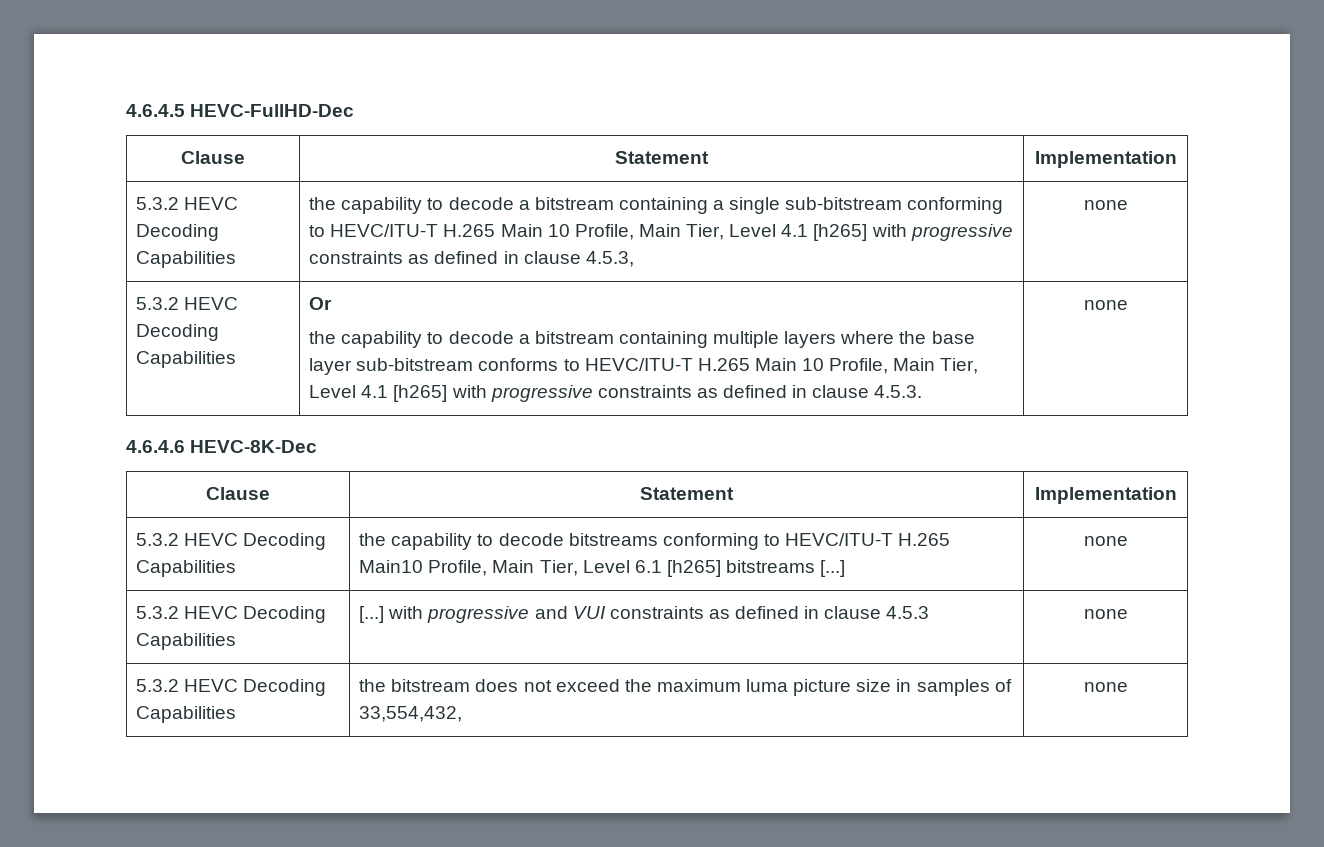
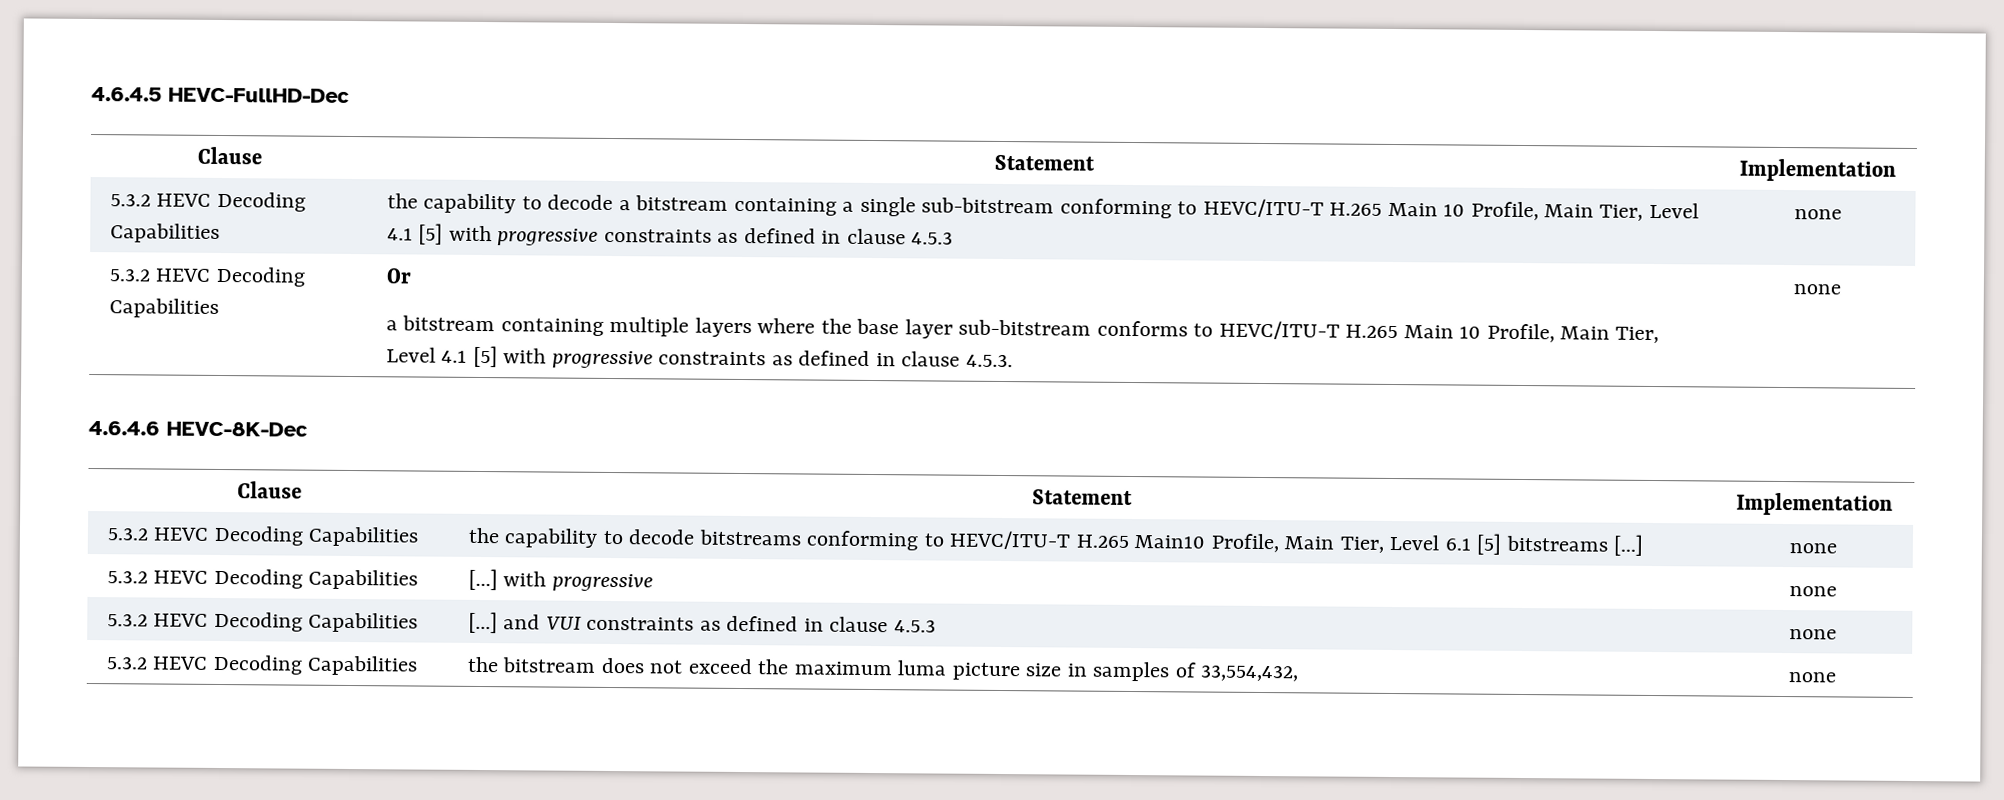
- 5.3.2 HEVC Decoding Capabilities | the capability to decode a bitstream containing a single sub-bitstream conforming to HEVC/ITU-T H.265 Main 10 Profile, Main Tier, Level 4.1 [h265] with progressive constraints as defined in clause 4.5.3, | none
+ 5.3.2 HEVC Decoding Capabilities | the capability to decode a bitstream containing a single sub-bitstream conforming to HEVC/ITU-T H.265 Main 10 Profile, Main Tier, Level 4.1 [5] with progressive constraints as defined in clause 4.5.3 | none
  5.3.2 HEVC Decoding Capabilities | Or
- the capability to decode a bitstream containing multiple layers where the base layer sub-bitstream conforms to HEVC/ITU-T H.265 Main 10 Profile, Main Tier, Level 4.1 [h265] with progressive constraints as defined in clause 4.5.3. | none
+ a bitstream containing multiple layers where the base layer sub-bitstream conforms to HEVC/ITU-T H.265 Main 10 Profile, Main Tier, Level 4.1 [5] with progressive constraints as defined in clause 4.5.3. | none
- 5.3.2 HEVC Decoding Capabilities | the capability to decode bitstreams conforming to HEVC/ITU-T H.265 Main10 Profile, Main Tier, Level 6.1 [h265] bitstreams [...] | none
+ 5.3.2 HEVC Decoding Capabilities | the capability to decode bitstreams conforming to HEVC/ITU-T H.265 Main10 Profile, Main Tier, Level 6.1 [5] bitstreams [...] | none
- 5.3.2 HEVC Decoding Capabilities | [...] with progressive and VUI constraints as defined in clause 4.5.3 | none
+ 5.3.2 HEVC Decoding Capabilities | [...] with progressive | none
+ 5.3.2 HEVC Decoding Capabilities | [...] and VUI constraints as defined in clause 4.5.3 | none

